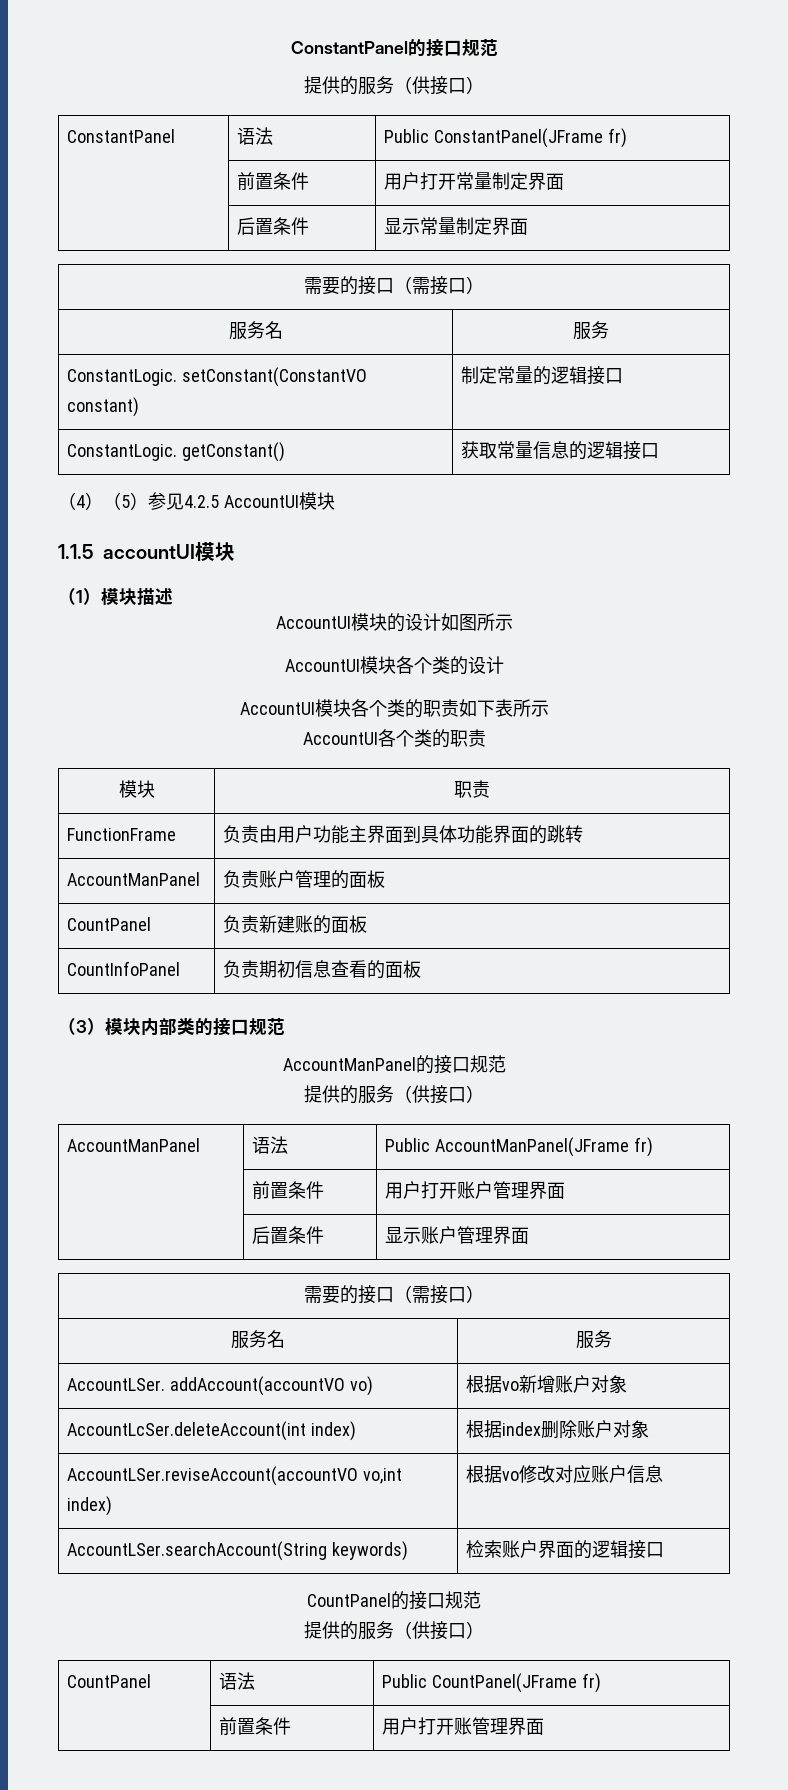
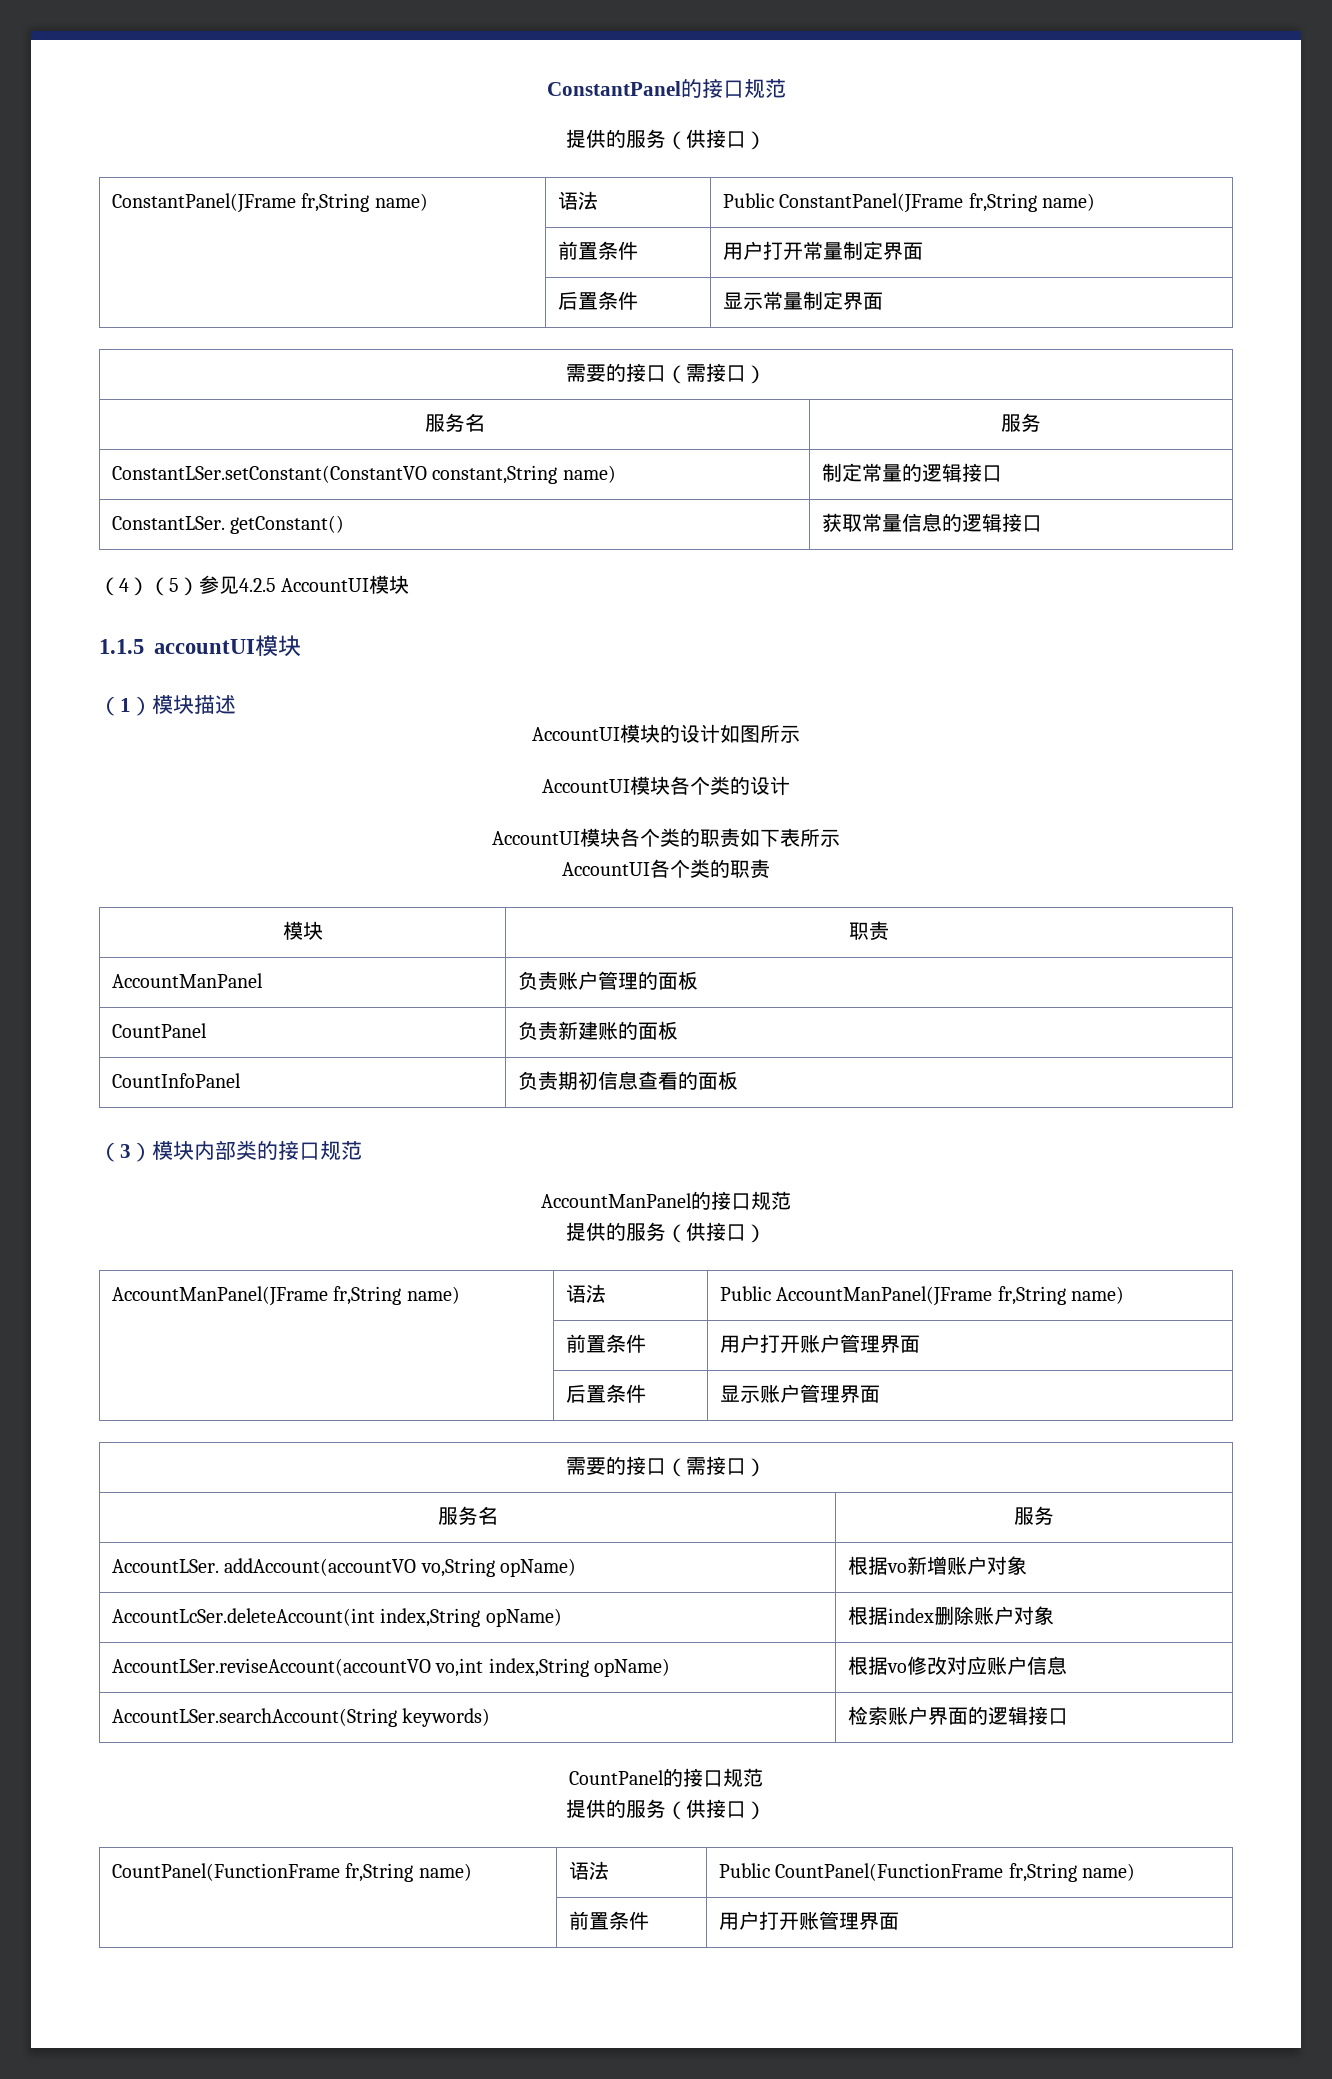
- ConstantPanel | 语法 | Public ConstantPanel(JFrame fr)
+ ConstantPanel(JFrame fr,String name) | 语法 | Public ConstantPanel(JFrame fr,String name)
- ConstantLogic. setConstant(ConstantVO constant) | 制定常量的逻辑接口
+ ConstantLSer.setConstant(ConstantVO constant,String name) | 制定常量的逻辑接口
- ConstantLogic. getConstant() | 获取常量信息的逻辑接口
+ ConstantLSer. getConstant() | 获取常量信息的逻辑接口
- FunctionFrame | 负责由用户功能主界面到具体功能界面的跳转
- AccountManPanel | 语法 | Public AccountManPanel(JFrame fr)
+ AccountManPanel(JFrame fr,String name) | 语法 | Public AccountManPanel(JFrame fr,String name)
- AccountLSer. addAccount(accountVO vo) | 根据vo新增账户对象
+ AccountLSer. addAccount(accountVO vo,String opName) | 根据vo新增账户对象
- AccountLcSer.deleteAccount(int index) | 根据index删除账户对象
+ AccountLcSer.deleteAccount(int index,String opName) | 根据index删除账户对象
- AccountLSer.reviseAccount(accountVO vo,int index) | 根据vo修改对应账户信息
+ AccountLSer.reviseAccount(accountVO vo,int index,String opName) | 根据vo修改对应账户信息
- CountPanel | 语法 | Public CountPanel(JFrame fr)
+ CountPanel(FunctionFrame fr,String name) | 语法 | Public CountPanel(FunctionFrame fr,String name)

